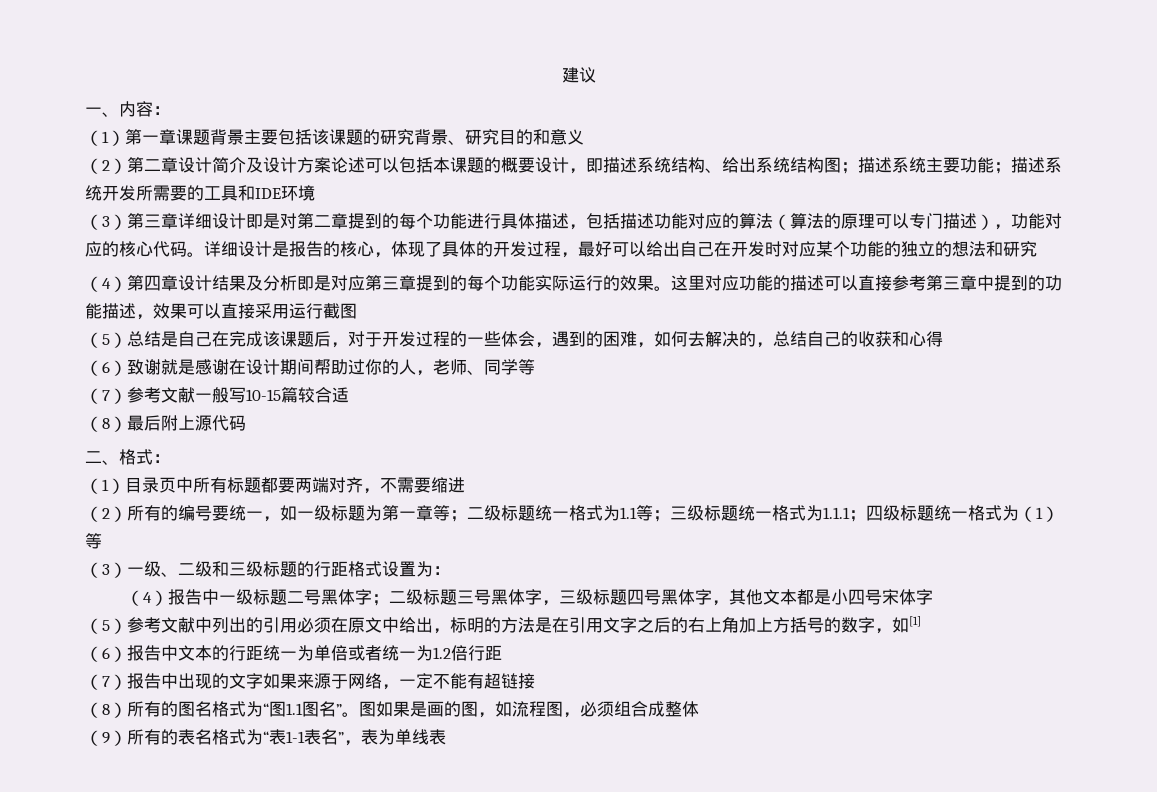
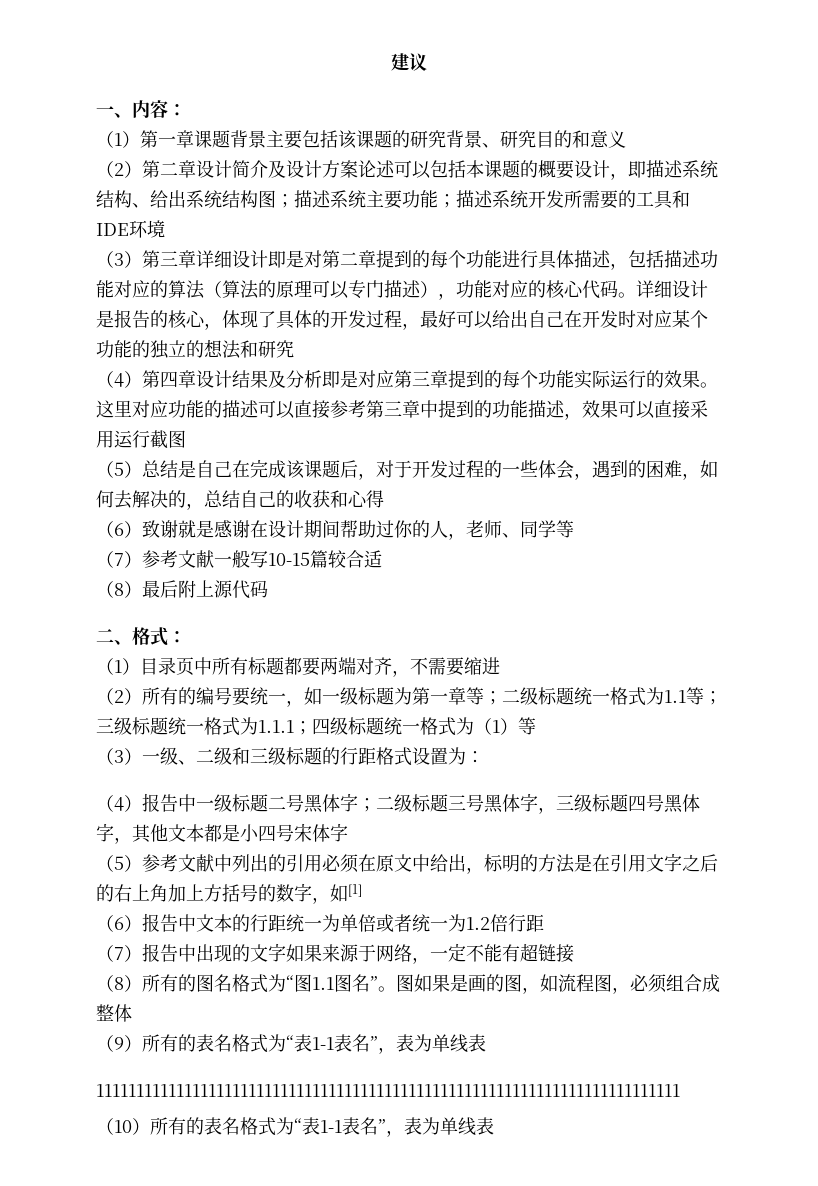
+ 1111111111111111111111111111111111111111111111111111111111111111111111111
+ （10）所有的表名格式为“表1-1表名”，表为单线表

